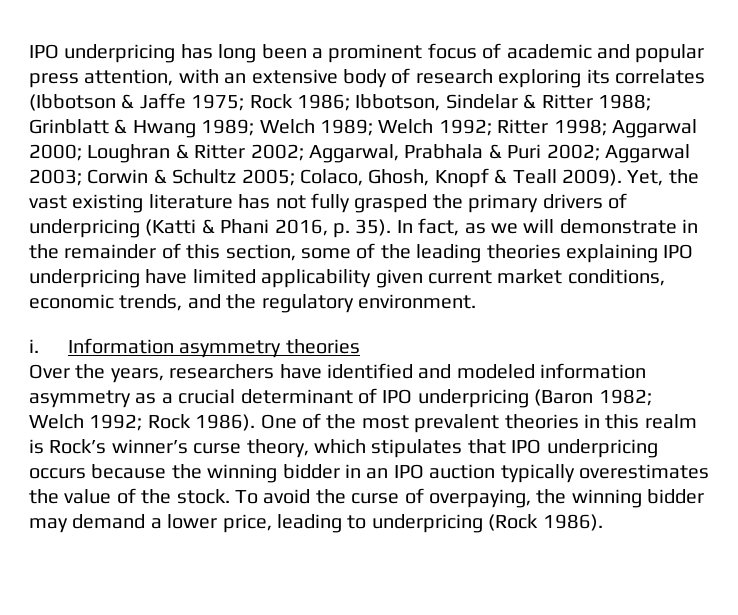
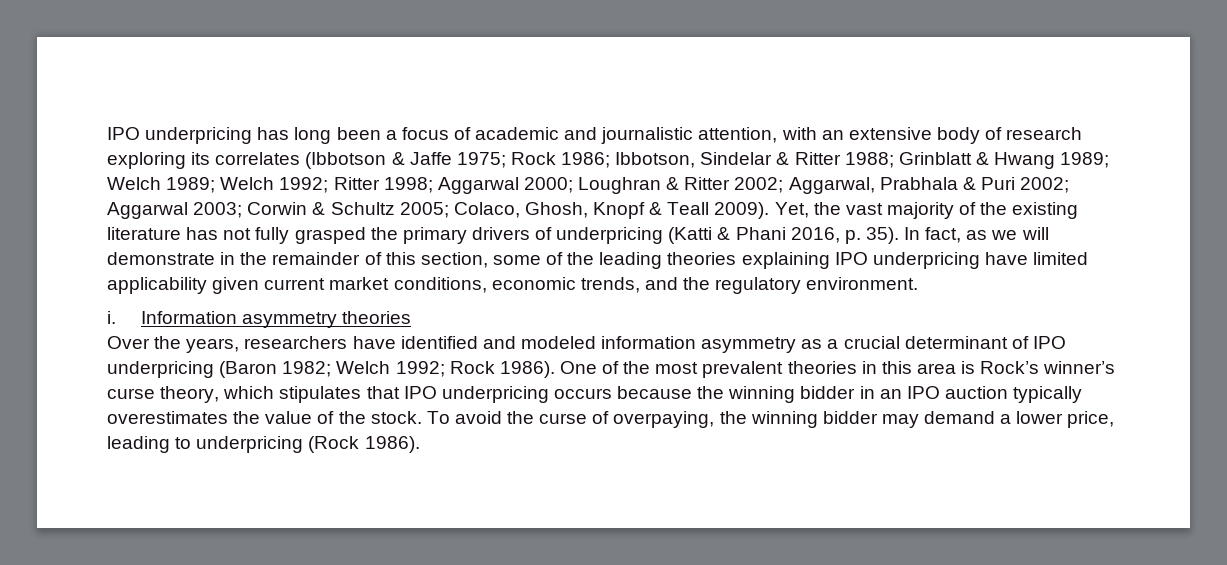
- IPO underpricing has long been a prominent focus of academic and popular press attention, with an extensive body of research exploring its correlates (Ibbotson & Jaffe 1975;
+ IPO underpricing has long been a focus of academic and journalistic attention, with an extensive body of research exploring its correlates (Ibbotson & Jaffe 1975;
- Yet, the vast existing literature has not fully grasped the primary drivers of underpricing (Katti & Phani 2016, p. 35).
+ Yet, the vast majority of the existing literature has not fully grasped the primary drivers of underpricing (Katti & Phani 2016, p. 35).
- One of the most prevalent theories in this realm is Rock’s winner’s curse theory, which stipulates that IPO underpricing occurs because the winning bidder in an IPO auction typically overestimates the value of the stock.
+ One of the most prevalent theories in this area is Rock’s winner’s curse theory, which stipulates that IPO underpricing occurs because the winning bidder in an IPO auction typically overestimates the value of the stock.

